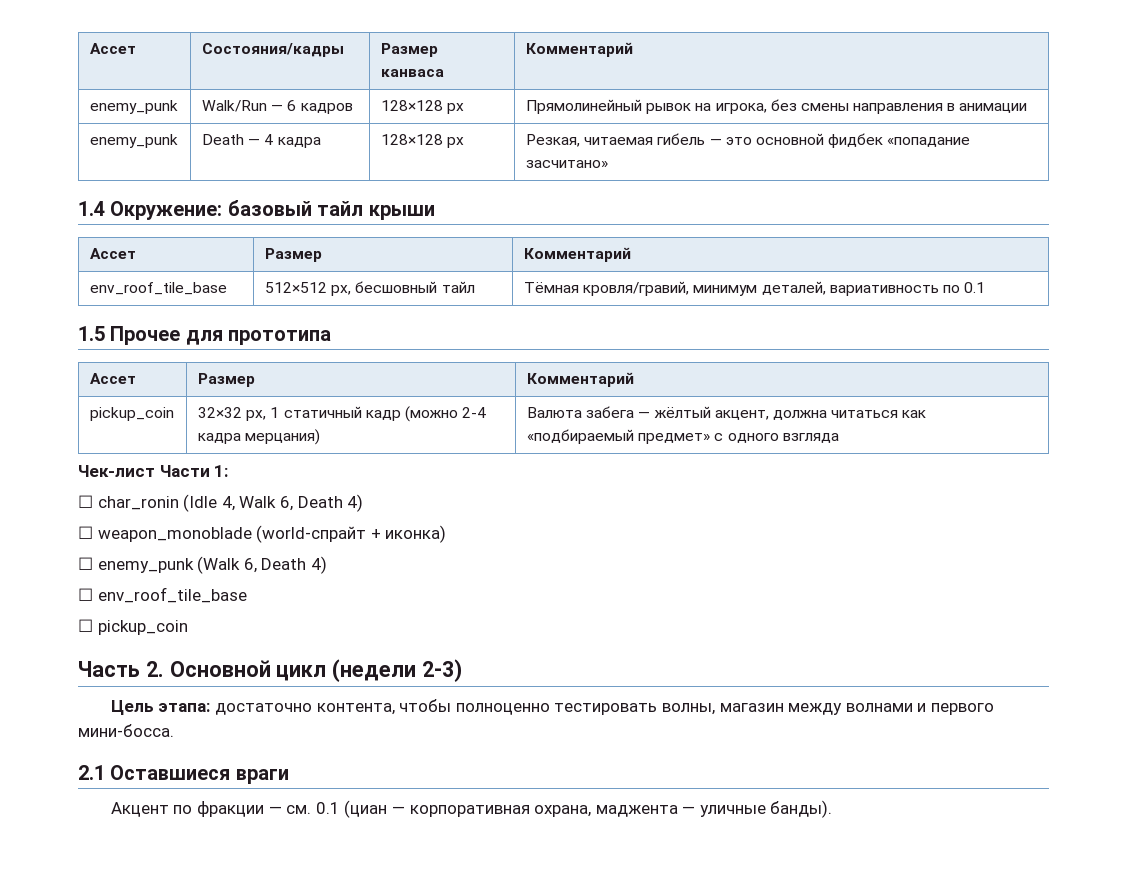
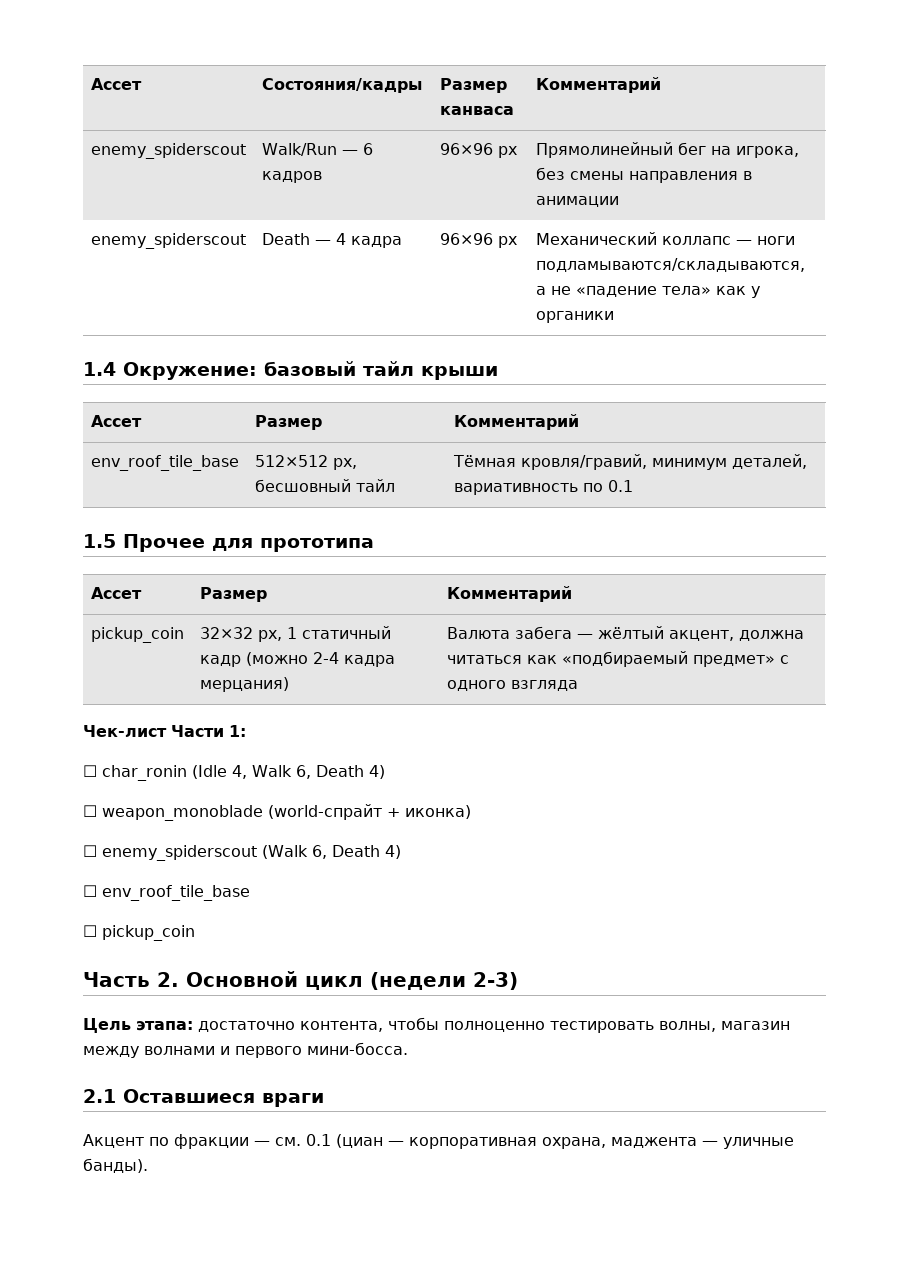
- enemy_punk | Walk/Run — 6 кадров | 128×128 px | Прямолинейный рывок на игрока, без смены направления в анимации
+ enemy_spiderscout | Walk/Run — 6 кадров | 96×96 px | Прямолинейный бег на игрока, без смены направления в анимации
- enemy_punk | Death — 4 кадра | 128×128 px | Резкая, читаемая гибель — это основной фидбек «попадание засчитано»
+ enemy_spiderscout | Death — 4 кадра | 96×96 px | Механический коллапс — ноги подламываются/складываются, а не «падение тела» как у органики
- ☐ enemy_punk (Walk 6, Death 4)
+ ☐ enemy_spiderscout (Walk 6, Death 4)

